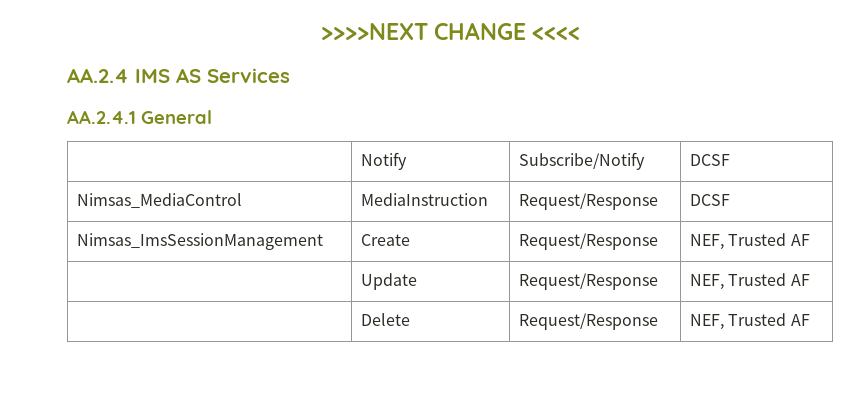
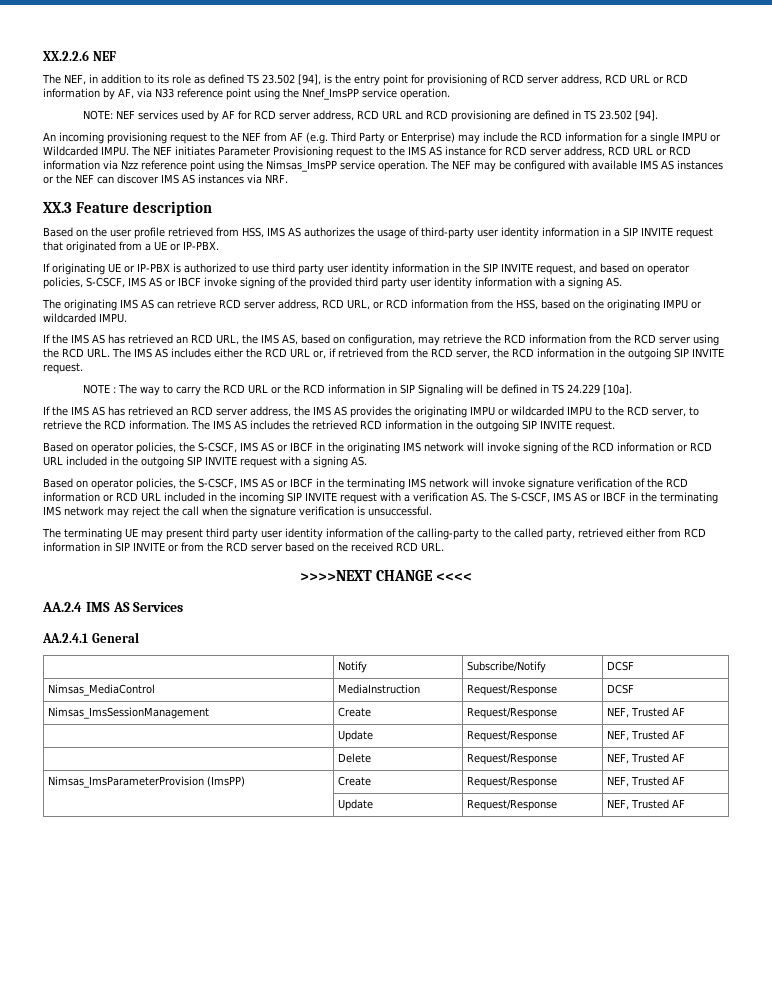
+ XX.2.2.6 NEF
+ The NEF, in addition to its role as defined TS 23.502 [94], is the entry point for provisioning of RCD server address, RCD URL or RCD information by AF, via N33 reference point using the Nnef_ImsPP service operation.
+ NOTE: NEF services used by AF for RCD server address, RCD URL and RCD provisioning are defined in TS 23.502 [94].
+ An incoming provisioning request to the NEF from AF (e.g. Third Party or Enterprise) may include the RCD information for a single IMPU or Wildcarded IMPU. The NEF initiates Parameter Provisioning request to the IMS AS instance for RCD server address, RCD URL or RCD information via Nzz reference point using the Nimsas_ImsPP service operation. The NEF may be configured with available IMS AS instances or the NEF can discover IMS AS instances via NRF.
+ XX.3 Feature description
+ Based on the user profile retrieved from HSS, IMS AS authorizes the usage of third-party user identity information in a SIP INVITE request that originated from a UE or IP-PBX.
+ If originating UE or IP-PBX is authorized to use third party user identity information in the SIP INVITE request, and based on operator policies, S-CSCF, IMS AS or IBCF invoke signing of the provided third party user identity information with a signing AS.
+ The originating IMS AS can retrieve RCD server address, RCD URL, or RCD information from the HSS, based on the originating IMPU or wildcarded IMPU.
+ If the IMS AS has retrieved an RCD URL, the IMS AS, based on configuration, may retrieve the RCD information from the RCD server using the RCD URL. The IMS AS includes either the RCD URL or, if retrieved from the RCD server, the RCD information in the outgoing SIP INVITE request.
+ NOTE : The way to carry the RCD URL or the RCD information in SIP Signaling will be defined in TS 24.229 [10a].
+ If the IMS AS has retrieved an RCD server address, the IMS AS provides the originating IMPU or wildcarded IMPU to the RCD server, to retrieve the RCD information. The IMS AS includes the retrieved RCD information in the outgoing SIP INVITE request.
+ Based on operator policies, the S-CSCF, IMS AS or IBCF in the originating IMS network will invoke signing of the RCD information or RCD URL included in the outgoing SIP INVITE request with a signing AS.
+ Based on operator policies, the S-CSCF, IMS AS or IBCF in the terminating IMS network will invoke signature verification of the RCD information or RCD URL included in the incoming SIP INVITE request with a verification AS. The S-CSCF, IMS AS or IBCF in the terminating IMS network may reject the call when the signature verification is unsuccessful.
+ The terminating UE may present third party user identity information of the calling-party to the called party, retrieved either from RCD information in SIP INVITE or from the RCD server based on the received RCD URL.
+ Nimsas_ImsParameterProvision (ImsPP) | Create | Request/Response | NEF, Trusted AF
+ | Update | Request/Response | NEF, Trusted AF

